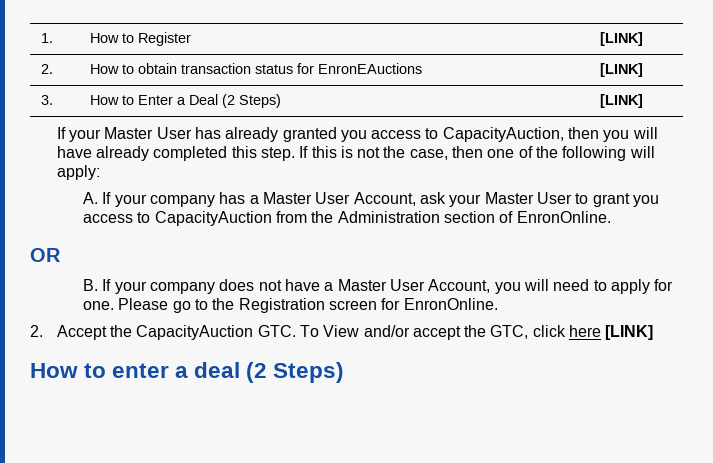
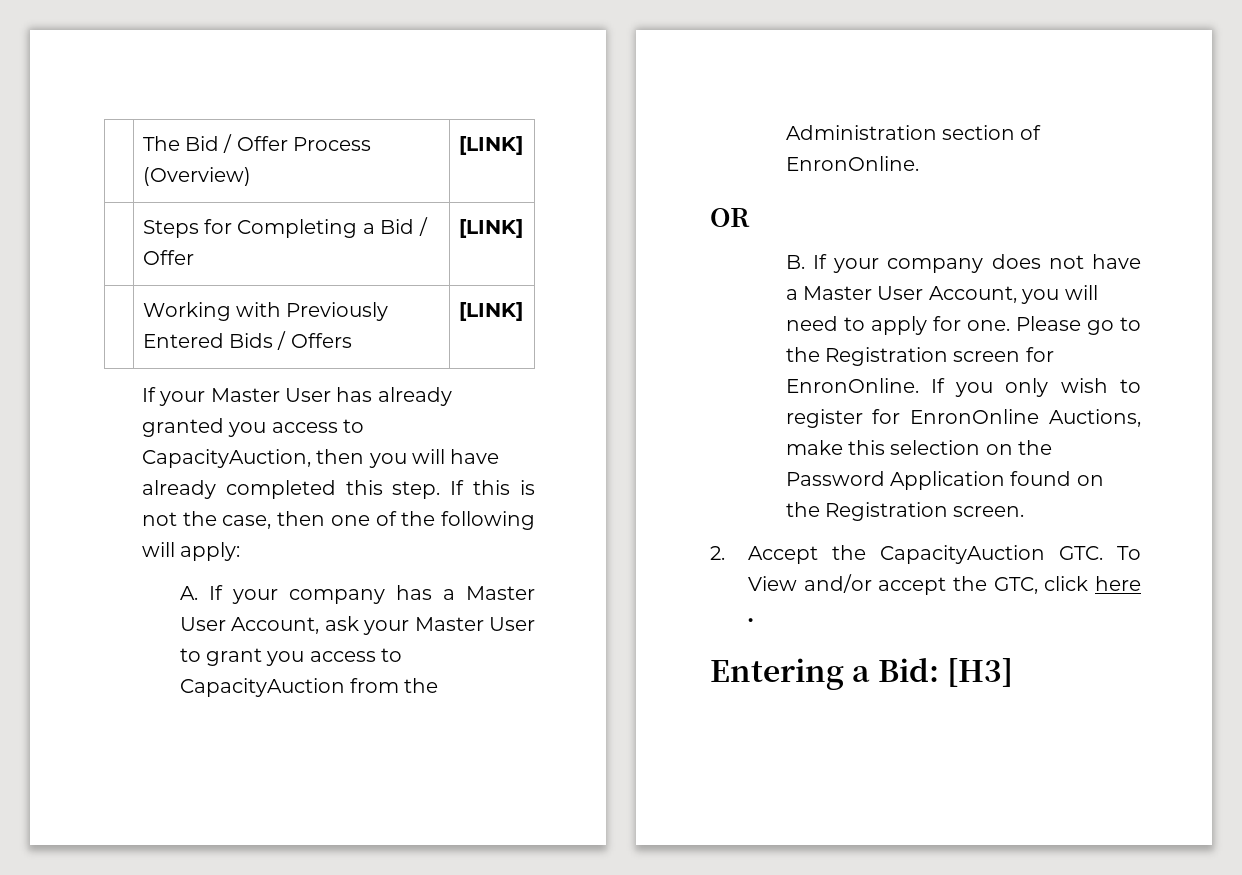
- 1. | How to Register | [LINK]
- 2. | How to obtain transaction status for EnronEAuctions | [LINK]
- 3. | How to Enter a Deal (2 Steps) | [LINK]
+ | The Bid / Offer Process (Overview) | [LINK]
+ | Steps for Completing a Bid / Offer | [LINK]
+ | Working with Previously Entered Bids / Offers | [LINK]
+ If you only wish to register for EnronOnline Auctions, make this selection on the Password Application found on the Registration screen.
- 2. Accept the CapacityAuction GTC. To View and/or accept the GTC, click here [LINK]
- How to enter a deal (2 Steps)
+ 2. Accept the CapacityAuction GTC. To View and/or accept the GTC, click here .
+ Entering a Bid: [H3]

